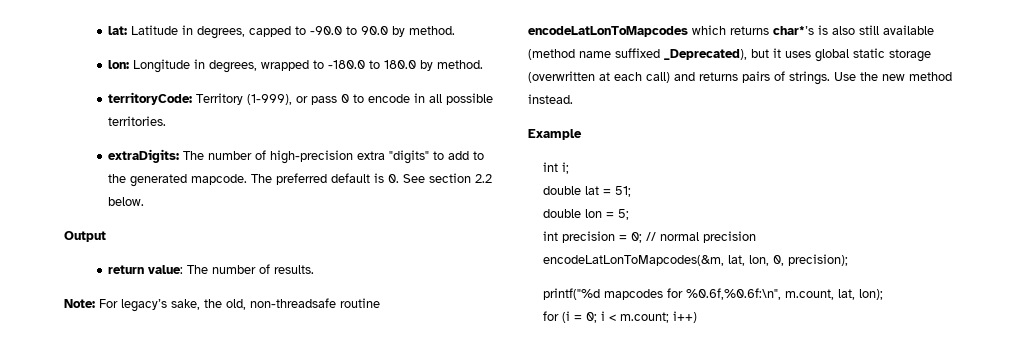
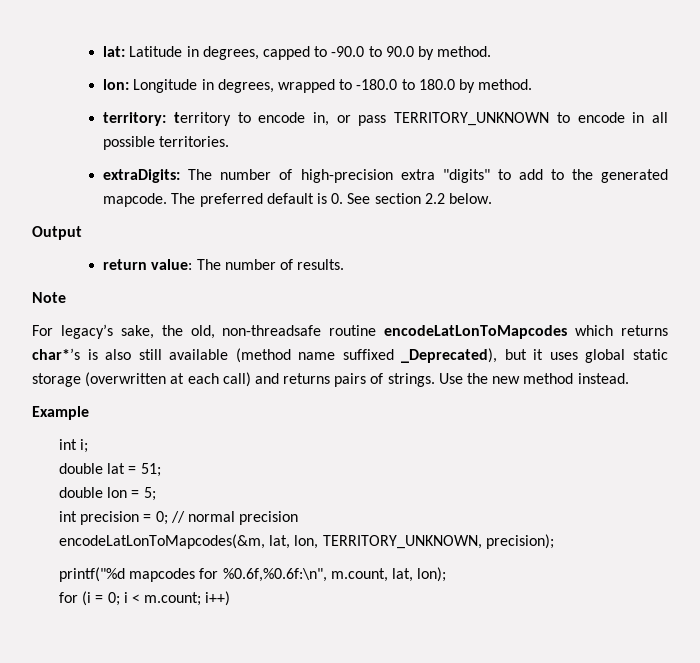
- territoryCode: Territory (1-999), or pass 0 to encode in all possible territories.
+ territory: territory to encode in, or pass TERRITORY_UNKNOWN to encode in all possible territories.
- Note: For legacy’s sake, the old, non-threadsafe routine encodeLatLonToMapcodes which returns char*’s is also still available (method name suffixed _Deprecated), but it uses global static storage (overwritten at each call) and returns pairs of strings.
+ Note
+ For legacy’s sake, the old, non-threadsafe routine encodeLatLonToMapcodes which returns char*’s is also still available (method name suffixed _Deprecated), but it uses global static storage (overwritten at each call) and returns pairs of strings.
- encodeLatLonToMapcodes(&m, lat, lon, 0, precision);
+ encodeLatLonToMapcodes(&m, lat, lon, TERRITORY_UNKNOWN, precision);

